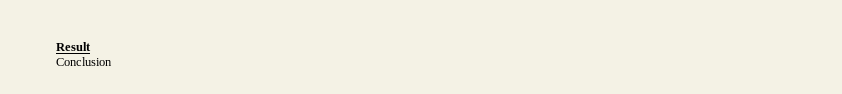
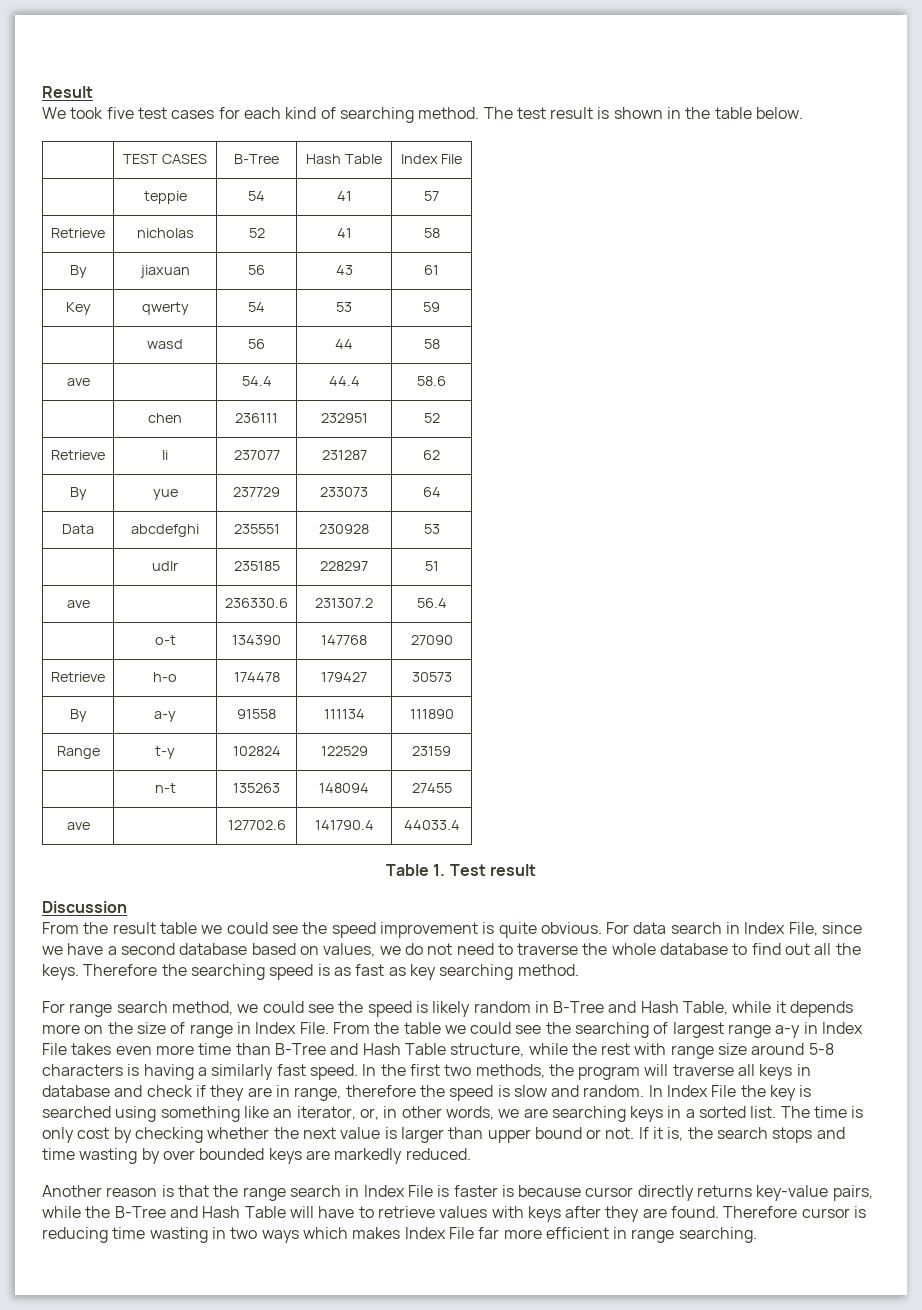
- Conclusion
+ We took five test cases for each kind of searching method. The test result is shown in the table below.
+ | TEST CASES | B-Tree | Hash Table | Index File
+ | teppie | 54 | 41 | 57
+ Retrieve | nicholas | 52 | 41 | 58
+ By | jiaxuan | 56 | 43 | 61
+ Key | qwerty | 54 | 53 | 59
+ | wasd | 56 | 44 | 58
+ ave | | 54.4 | 44.4 | 58.6
+ | chen | 236111 | 232951 | 52
+ Retrieve | li | 237077 | 231287 | 62
+ By | yue | 237729 | 233073 | 64
+ Data | abcdefghi | 235551 | 230928 | 53
+ | udlr | 235185 | 228297 | 51
+ ave | | 236330.6 | 231307.2 | 56.4
+ | o-t | 134390 | 147768 | 27090
+ Retrieve | h-o | 174478 | 179427 | 30573
+ By | a-y | 91558 | 111134 | 111890
+ Range | t-y | 102824 | 122529 | 23159
+ | n-t | 135263 | 148094 | 27455
+ ave | | 127702.6 | 141790.4 | 44033.4
+ Table 1. Test result
+ Discussion
+ From the result table we could see the speed improvement is quite obvious. For data search in Index File, since we have a second database based on values, we do not need to traverse the whole database to find out all the keys. Therefore the searching speed is as fast as key searching method.
+ For range search method, we could see the speed is likely random in B-Tree and Hash Table, while it depends more on the size of range in Index File. From the table we could see the searching of largest range a-y in Index File takes even more time than B-Tree and Hash Table structure, while the rest with range size around 5-8 characters is having a similarly fast speed. In the first two methods, the program will traverse all keys in database and check if they are in range, therefore the speed is slow and random. In Index File the key is searched using something like an iterator, or, in other words, we are searching keys in a sorted list. The time is only cost by checking whether the next value is larger than upper bound or not. If it is, the search stops and time wasting by over bounded keys are markedly reduced.
+ Another reason is that the range search in Index File is faster is because cursor directly returns key-value pairs, while the B-Tree and Hash Table will have to retrieve values with keys after they are found. Therefore cursor is reducing time wasting in two ways which makes Index File far more efficient in range searching.

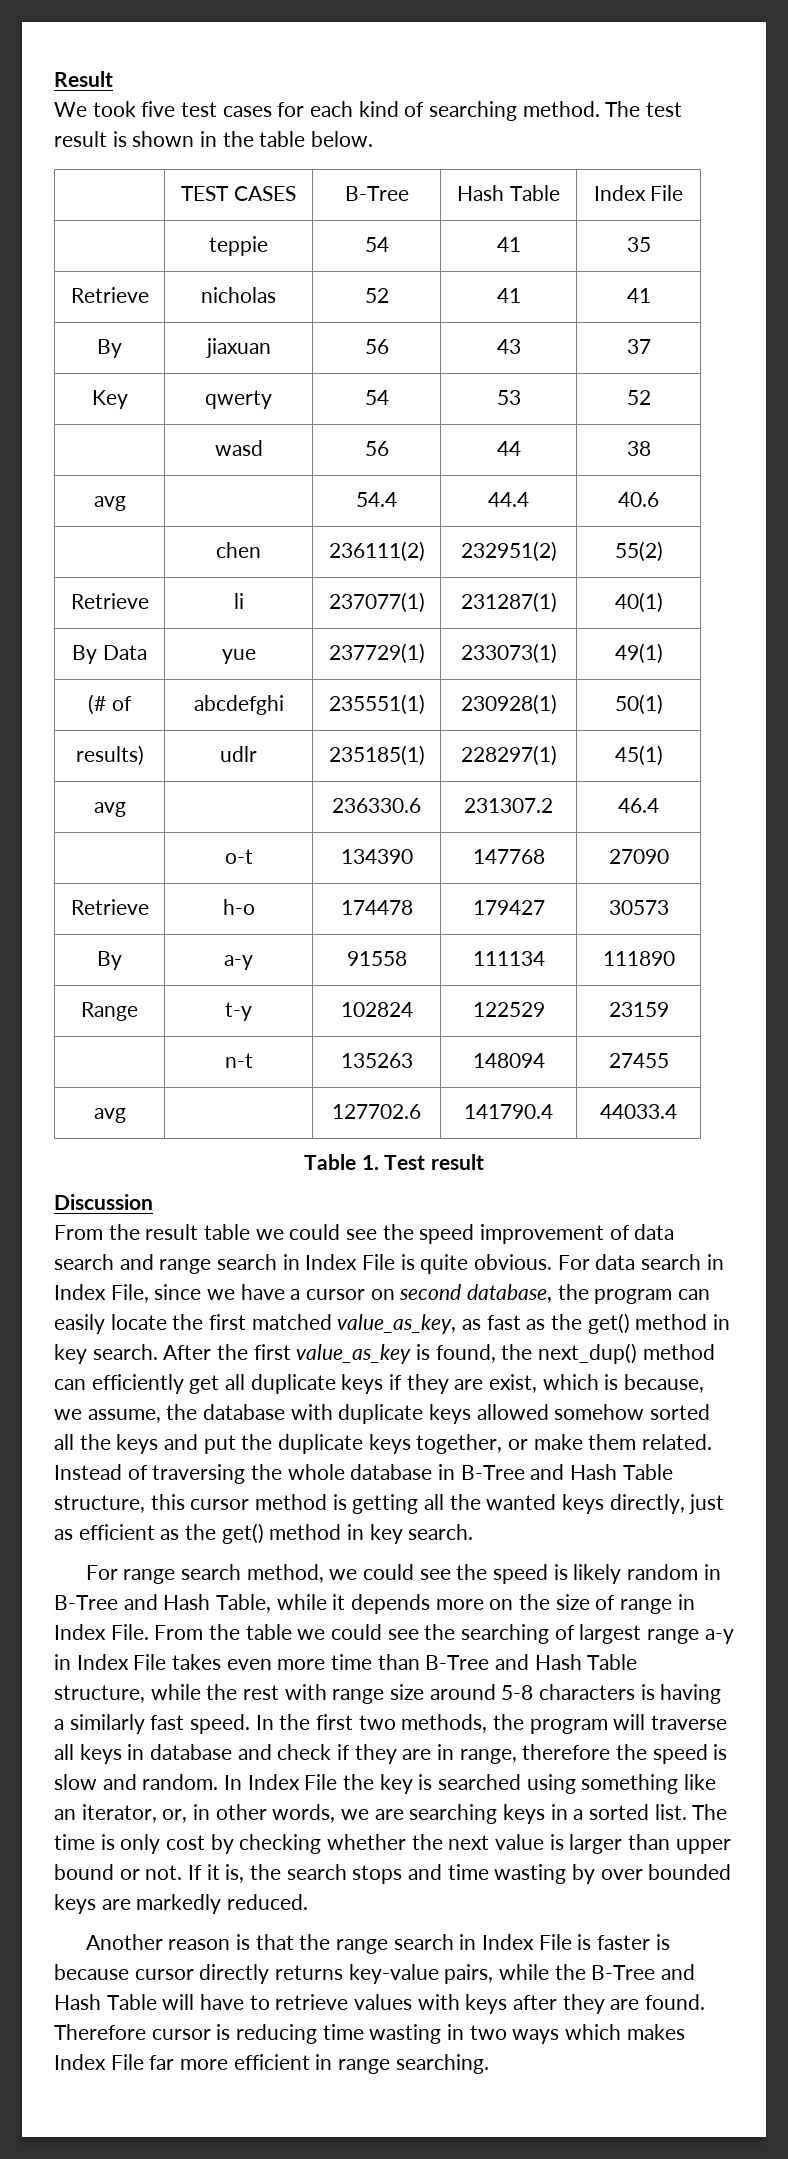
- | teppie | 54 | 41 | 57
+ | teppie | 54 | 41 | 35
- Retrieve | nicholas | 52 | 41 | 58
+ Retrieve | nicholas | 52 | 41 | 41
- By | jiaxuan | 56 | 43 | 61
+ By | jiaxuan | 56 | 43 | 37
- Key | qwerty | 54 | 53 | 59
+ Key | qwerty | 54 | 53 | 52
- | wasd | 56 | 44 | 58
- ave | | 54.4 | 44.4 | 58.6
+ | wasd | 56 | 44 | 38
+ avg | | 54.4 | 44.4 | 40.6
- | chen | 236111 | 232951 | 52
+ | chen | 236111(2) | 232951(2) | 55(2)
- Retrieve | li | 237077 | 231287 | 62
- By | yue | 237729 | 233073 | 64
- Data | abcdefghi | 235551 | 230928 | 53
- | udlr | 235185 | 228297 | 51
- ave | | 236330.6 | 231307.2 | 56.4
+ Retrieve | li | 237077(1) | 231287(1) | 40(1)
+ By Data | yue | 237729(1) | 233073(1) | 49(1)
+ (# of | abcdefghi | 235551(1) | 230928(1) | 50(1)
+ results) | udlr | 235185(1) | 228297(1) | 45(1)
+ avg | | 236330.6 | 231307.2 | 46.4
- ave | | 127702.6 | 141790.4 | 44033.4
+ avg | | 127702.6 | 141790.4 | 44033.4
- From the result table we could see the speed improvement is quite obvious.
+ From the result table we could see the speed improvement of data search and range search in Index File is quite obvious.
- For data search in Index File, since we have a second database based on values, we do not need to traverse the whole database to find out all the keys. Therefore the searching speed is as fast as key searching method.
+ For data search in Index File, since we have a cursor on second database, the program can easily locate the first matched value_as_key, as fast as the get() method in key search. After the first value_as_key is found, the next_dup() method can efficiently get all duplicate keys if they are exist, which is because, we assume, the database with duplicate keys allowed somehow sorted all the keys and put the duplicate keys together, or make them related. Instead of traversing the whole database in B-Tree and Hash Table structure, this cursor method is getting all the wanted keys directly, just as efficient as the get() method in key search.

